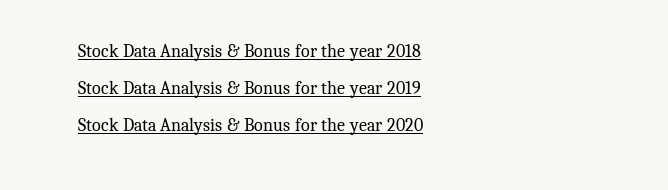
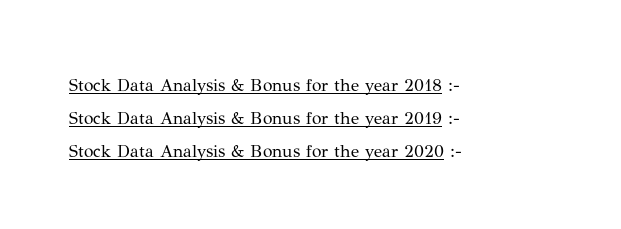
- Stock Data Analysis & Bonus for the year 2018
+ Stock Data Analysis & Bonus for the year 2018 :-
- Stock Data Analysis & Bonus for the year 2019
+ Stock Data Analysis & Bonus for the year 2019 :-
- Stock Data Analysis & Bonus for the year 2020
+ Stock Data Analysis & Bonus for the year 2020 :-

